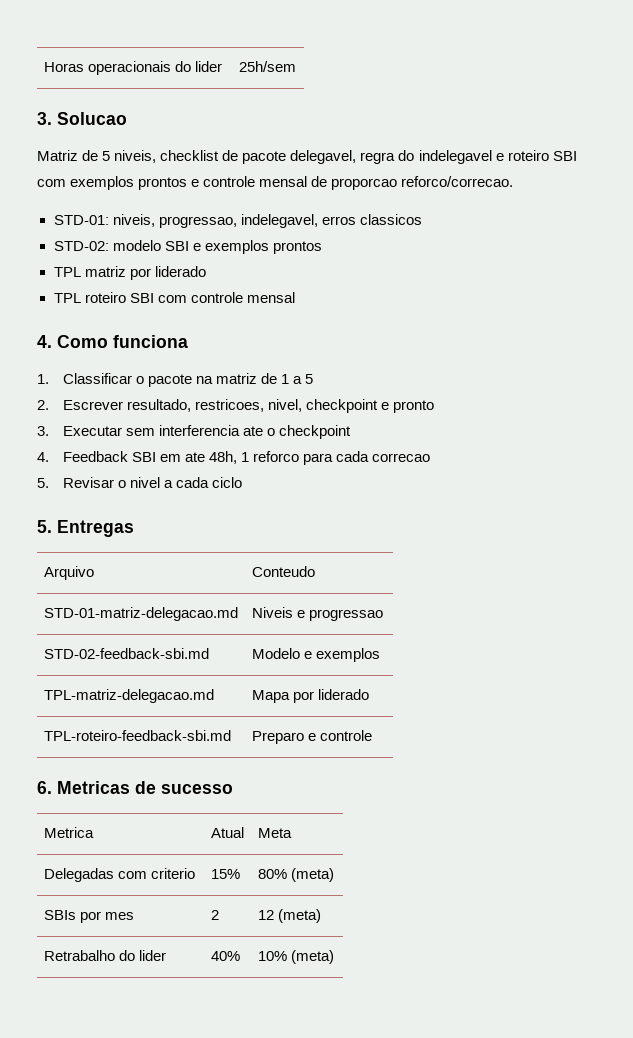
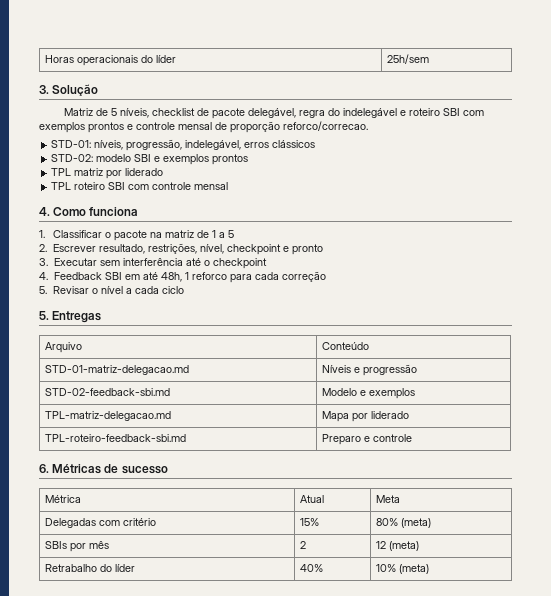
- Horas operacionais do lider | 25h/sem
+ Horas operacionais do líder | 25h/sem
- 3. Solucao
+ 3. Solução
- Matriz de 5 niveis, checklist de pacote delegavel, regra do indelegavel e roteiro SBI com exemplos prontos e controle mensal de proporcao reforco/correcao.
+ Matriz de 5 níveis, checklist de pacote delegável, regra do indelegável e roteiro SBI com exemplos prontos e controle mensal de proporção reforco/correcao.
- STD-01: niveis, progressao, indelegavel, erros classicos
+ STD-01: níveis, progressão, indelegável, erros clássicos
- 2. Escrever resultado, restricoes, nivel, checkpoint e pronto
+ 2. Escrever resultado, restrições, nível, checkpoint e pronto
- 3. Executar sem interferencia ate o checkpoint
+ 3. Executar sem interferência até o checkpoint
- 4. Feedback SBI em ate 48h, 1 reforco para cada correcao
+ 4. Feedback SBI em até 48h, 1 reforco para cada correção
- 5. Revisar o nivel a cada ciclo
+ 5. Revisar o nível a cada ciclo
- Arquivo | Conteudo
+ Arquivo | Conteúdo
- STD-01-matriz-delegacao.md | Niveis e progressao
+ STD-01-matriz-delegacao.md | Níveis e progressão
- 6. Metricas de sucesso
+ 6. Métricas de sucesso
- Metrica | Atual | Meta
+ Métrica | Atual | Meta
- Delegadas com criterio | 15% | 80% (meta)
+ Delegadas com critério | 15% | 80% (meta)
- SBIs por mes | 2 | 12 (meta)
+ SBIs por mês | 2 | 12 (meta)
- Retrabalho do lider | 40% | 10% (meta)
+ Retrabalho do líder | 40% | 10% (meta)

